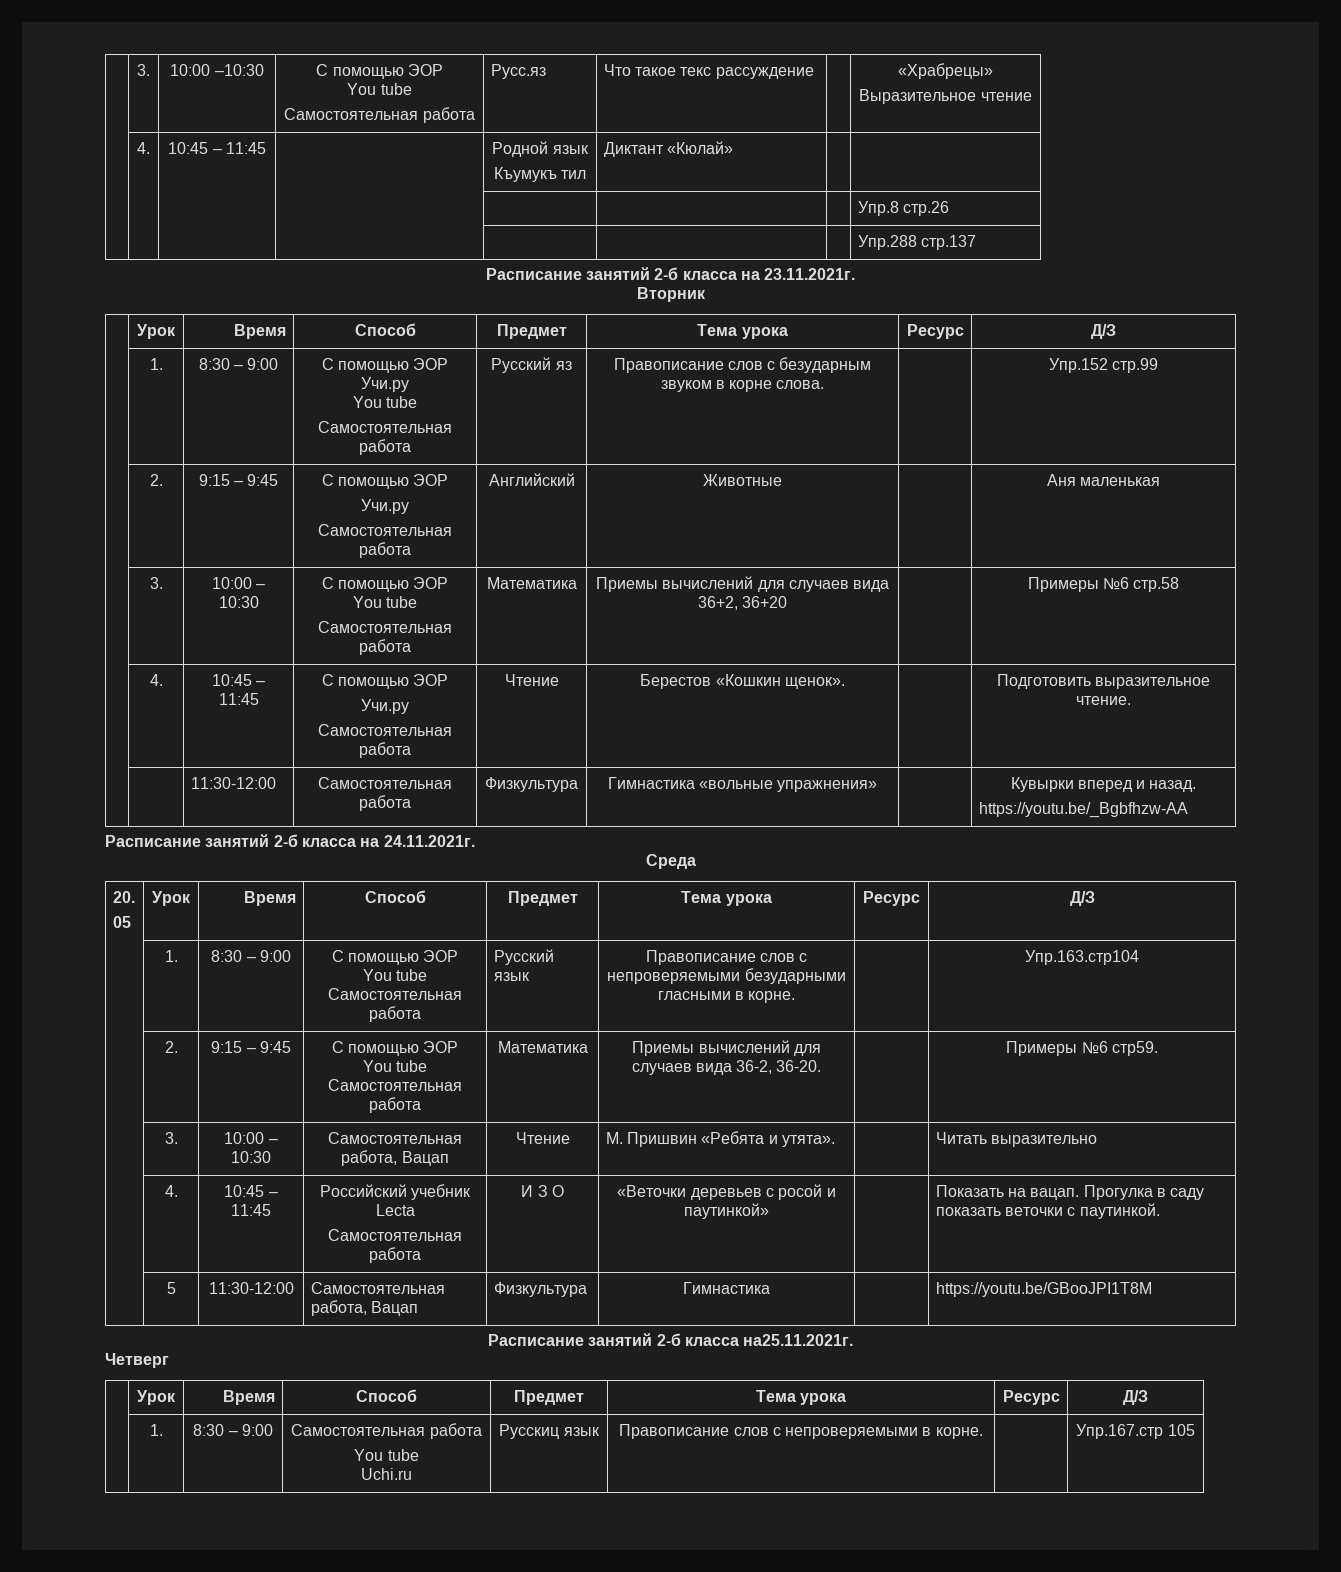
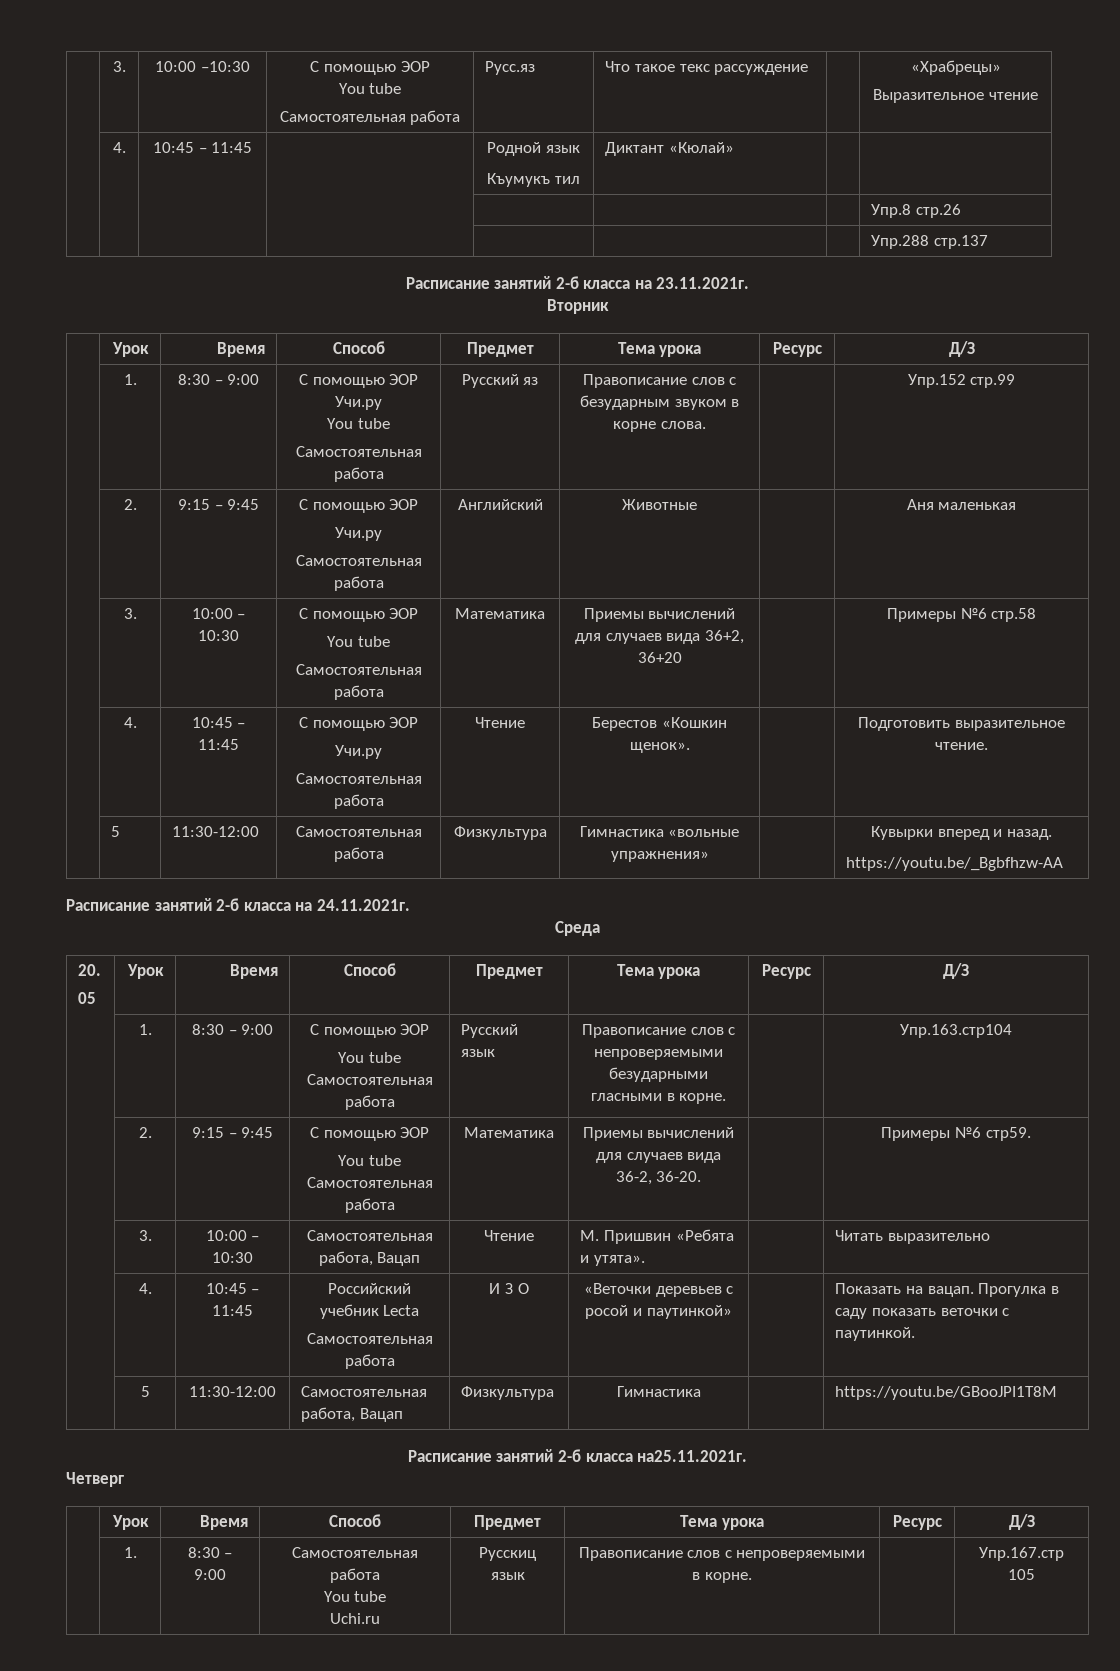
- | | 11:30-12:00 | Самостоятельная работа | Физкультура | Гимнастика «вольные упражнения» | | Кувырки вперед и назад.
+ | 5 | 11:30-12:00 | Самостоятельная работа | Физкультура | Гимнастика «вольные упражнения» | | Кувырки вперед и назад.

